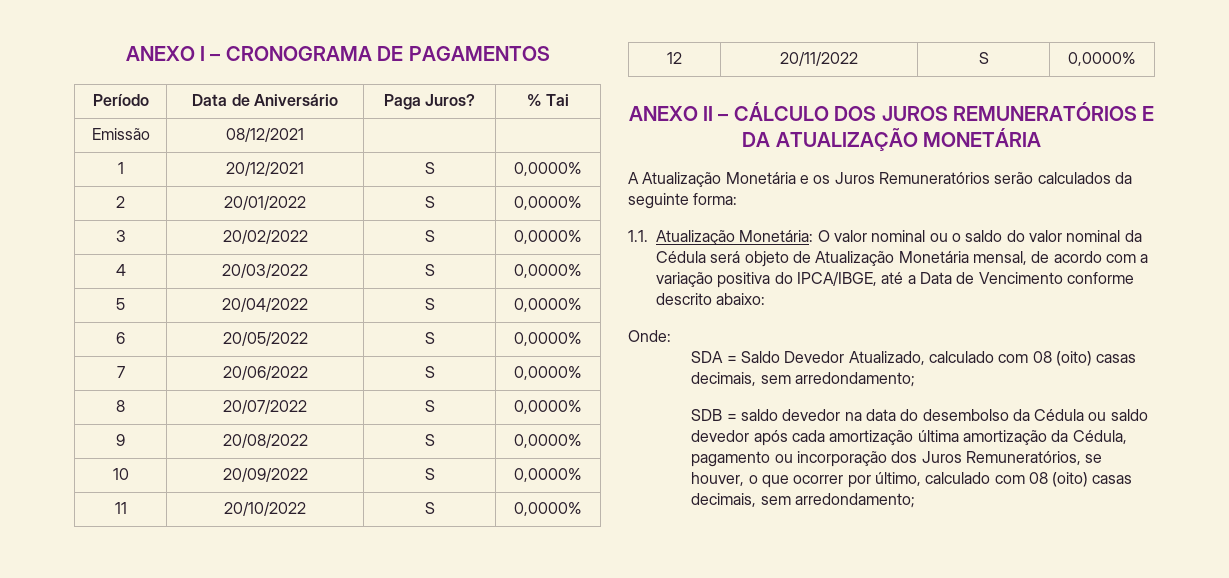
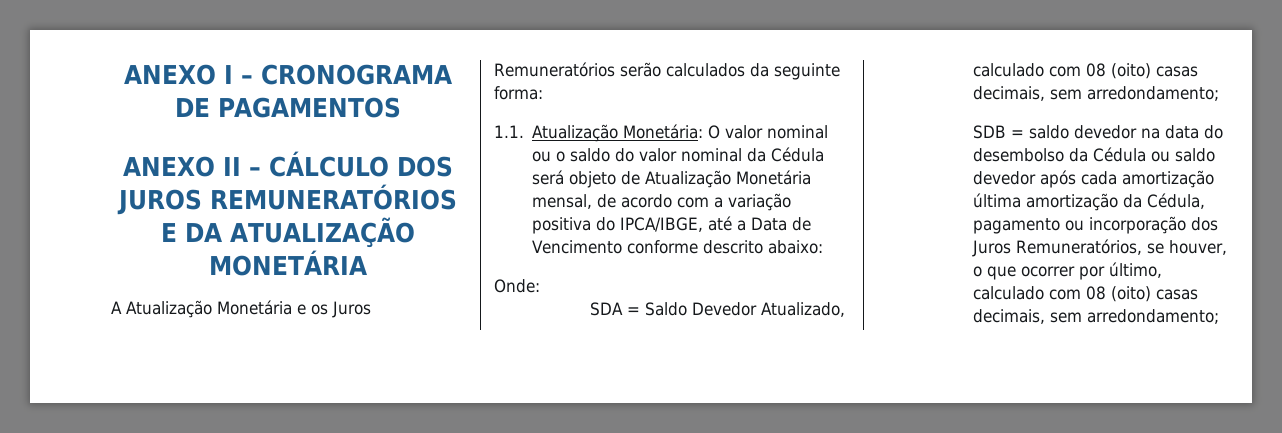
- Período | Data de Aniversário | Paga Juros? | % Tai
- Emissão | 08/12/2021 | |
- 1 | 20/12/2021 | S | 0,0000%
- 2 | 20/01/2022 | S | 0,0000%
- 3 | 20/02/2022 | S | 0,0000%
- 4 | 20/03/2022 | S | 0,0000%
- 5 | 20/04/2022 | S | 0,0000%
- 6 | 20/05/2022 | S | 0,0000%
- 7 | 20/06/2022 | S | 0,0000%
- 8 | 20/07/2022 | S | 0,0000%
- 9 | 20/08/2022 | S | 0,0000%
- 10 | 20/09/2022 | S | 0,0000%
- 11 | 20/10/2022 | S | 0,0000%
- 12 | 20/11/2022 | S | 0,0000%

